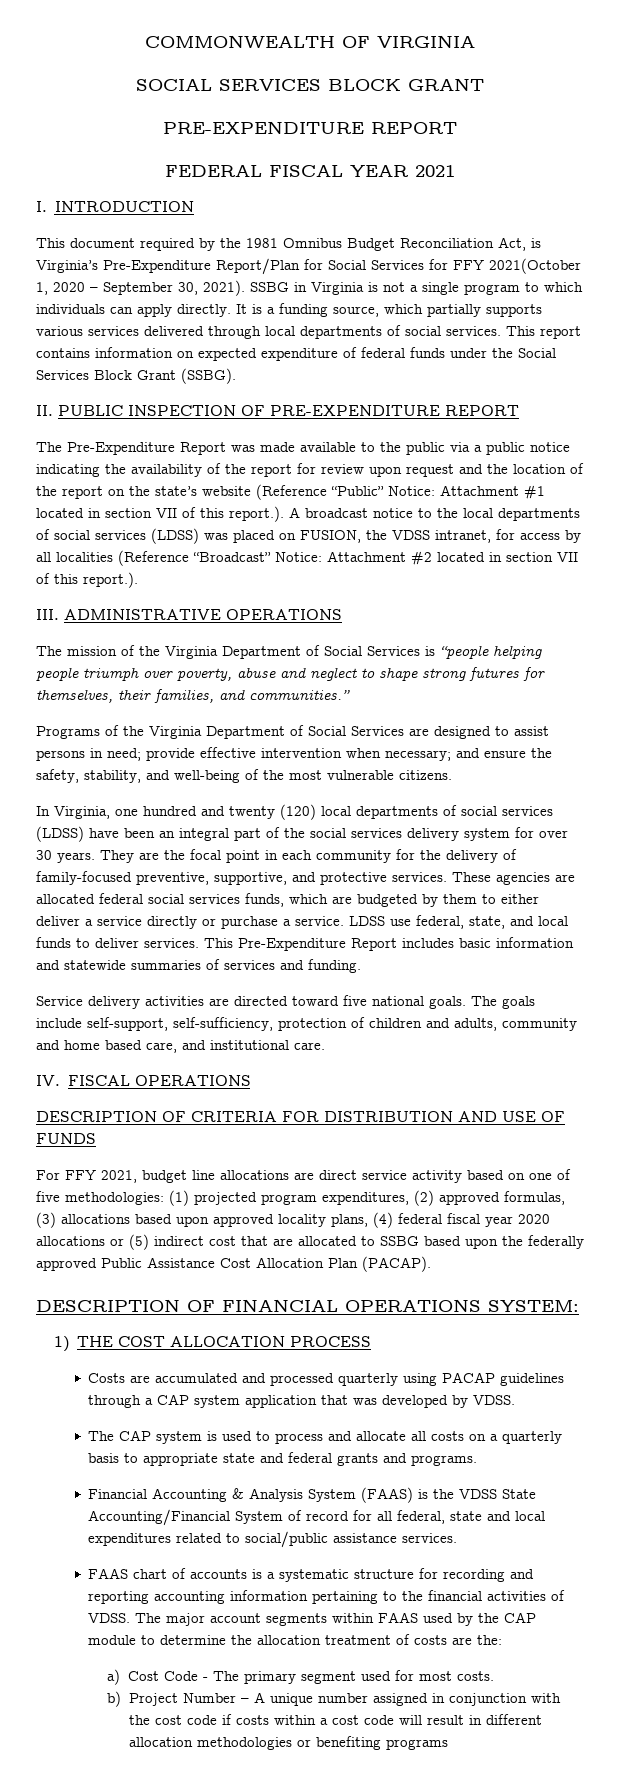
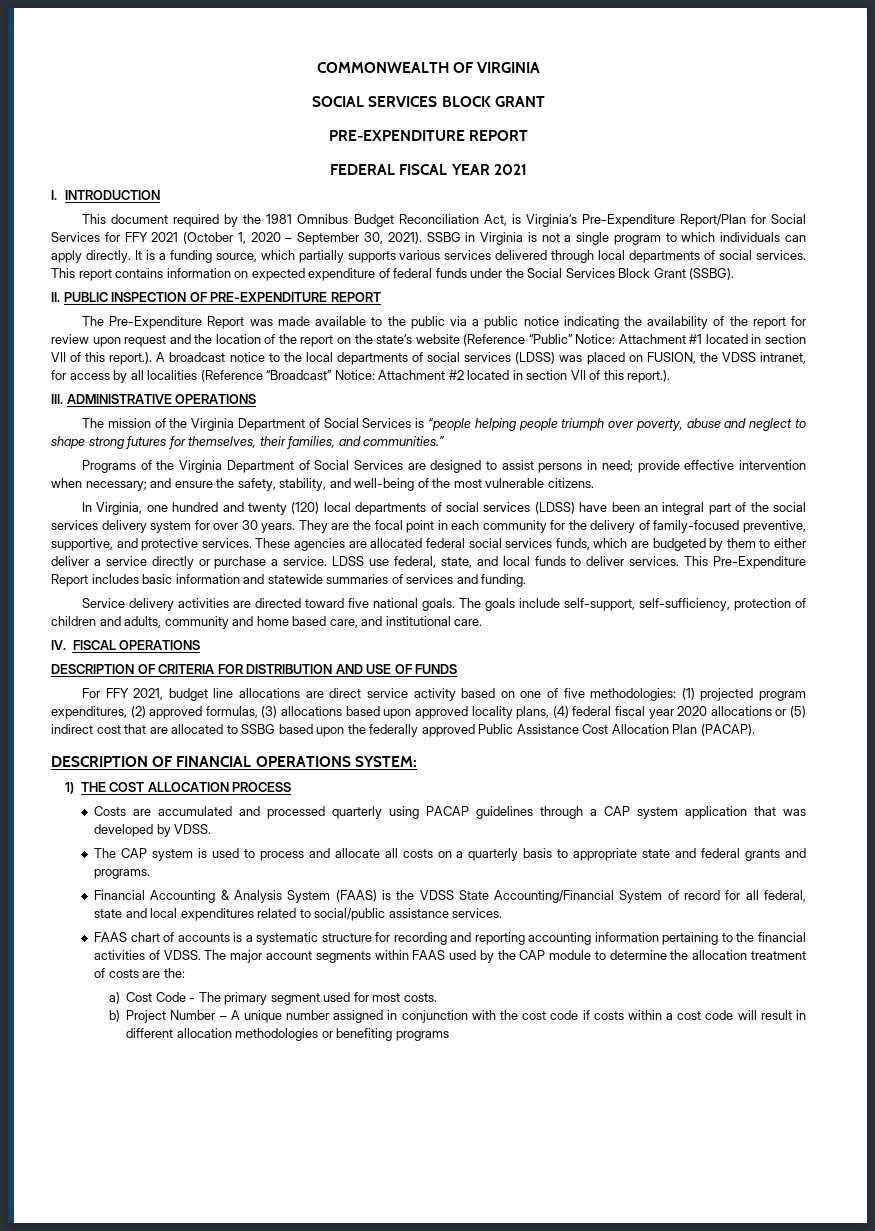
- This document required by the 1981 Omnibus Budget Reconciliation Act, is Virginia’s Pre-Expenditure Report/Plan for Social Services for FFY 2021(October 1, 2020 – September 30, 2021).
+ This document required by the 1981 Omnibus Budget Reconciliation Act, is Virginia’s Pre-Expenditure Report/Plan for Social Services for FFY 2021 (October 1, 2020 – September 30, 2021).

